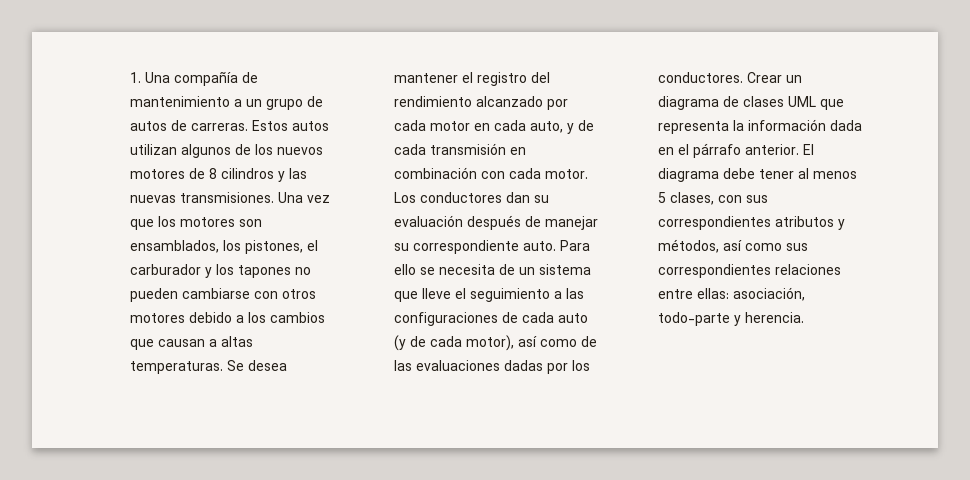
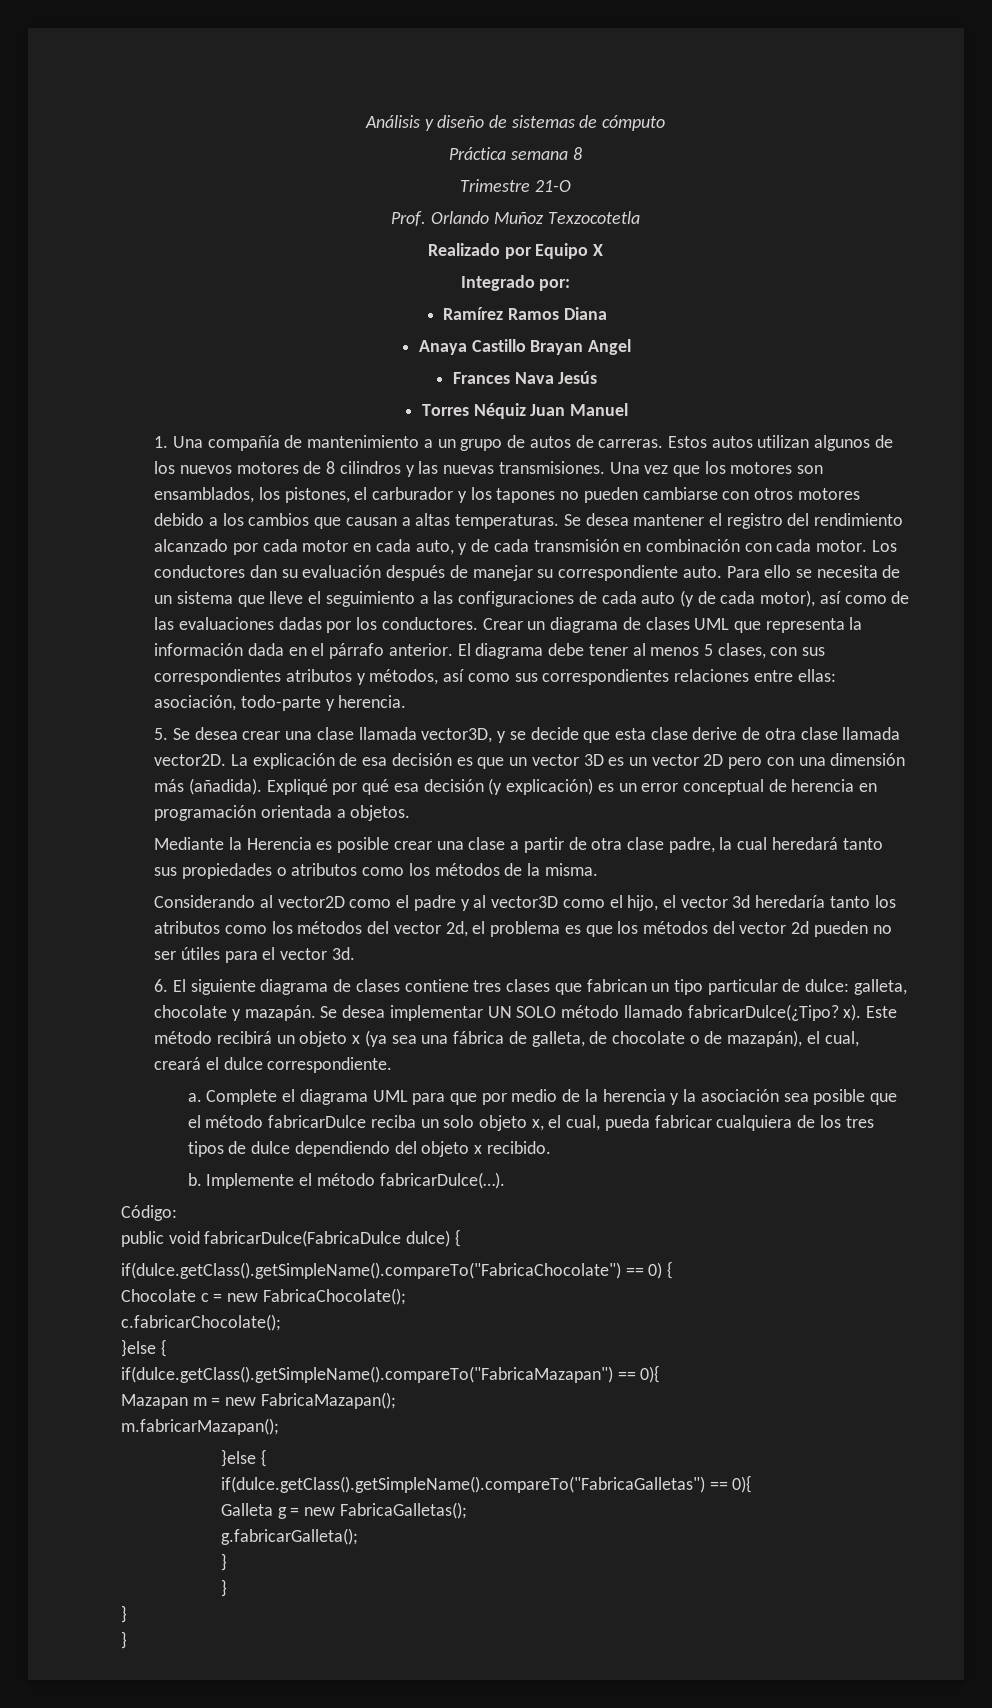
+ Análisis y diseño de sistemas de cómputo
+ Práctica semana 8
+ Trimestre 21-O
+ Prof. Orlando Muñoz Texzocotetla
+ Realizado por Equipo X
+ Integrado por:
+ Ramírez Ramos Diana
+ Anaya Castillo Brayan Angel
+ Frances Nava Jesús
+ Torres Néquiz Juan Manuel
+ 5. Se desea crear una clase llamada vector3D, y se decide que esta clase derive de otra clase llamada vector2D. La explicación de esa decisión es que un vector 3D es un vector 2D pero con una dimensión más (añadida). Expliqué por qué esa decisión (y explicación) es un error conceptual de herencia en programación orientada a objetos.
+ Mediante la Herencia es posible crear una clase a partir de otra clase padre, la cual heredará tanto sus propiedades o atributos como los métodos de la misma.
+ Considerando al vector2D como el padre y al vector3D como el hijo, el vector 3d heredaría tanto los atributos como los métodos del vector 2d, el problema es que los métodos del vector 2d pueden no ser útiles para el vector 3d.
+ 6. El siguiente diagrama de clases contiene tres clases que fabrican un tipo particular de dulce: galleta, chocolate y mazapán. Se desea implementar UN SOLO método llamado fabricarDulce(¿Tipo? x). Este método recibirá un objeto x (ya sea una fábrica de galleta, de chocolate o de mazapán), el cual, creará el dulce correspondiente.
+ a. Complete el diagrama UML para que por medio de la herencia y la asociación sea posible que el método fabricarDulce reciba un solo objeto x, el cual, pueda fabricar cualquiera de los tres tipos de dulce dependiendo del objeto x recibido.
+ b. Implemente el método fabricarDulce(…).
+ Código:
+ public void fabricarDulce(FabricaDulce dulce) {
+ if(dulce.getClass().getSimpleName().compareTo("FabricaChocolate") == 0) {
+ Chocolate c = new FabricaChocolate();
+ c.fabricarChocolate();
+ }else {
+ if(dulce.getClass().getSimpleName().compareTo("FabricaMazapan") == 0){
+ Mazapan m = new FabricaMazapan();
+ m.fabricarMazapan();
+ }else {
+ if(dulce.getClass().getSimpleName().compareTo("FabricaGalletas") == 0){
+ Galleta g = new FabricaGalletas();
+ g.fabricarGalleta();
+ }
+ }
+ }
+ }

